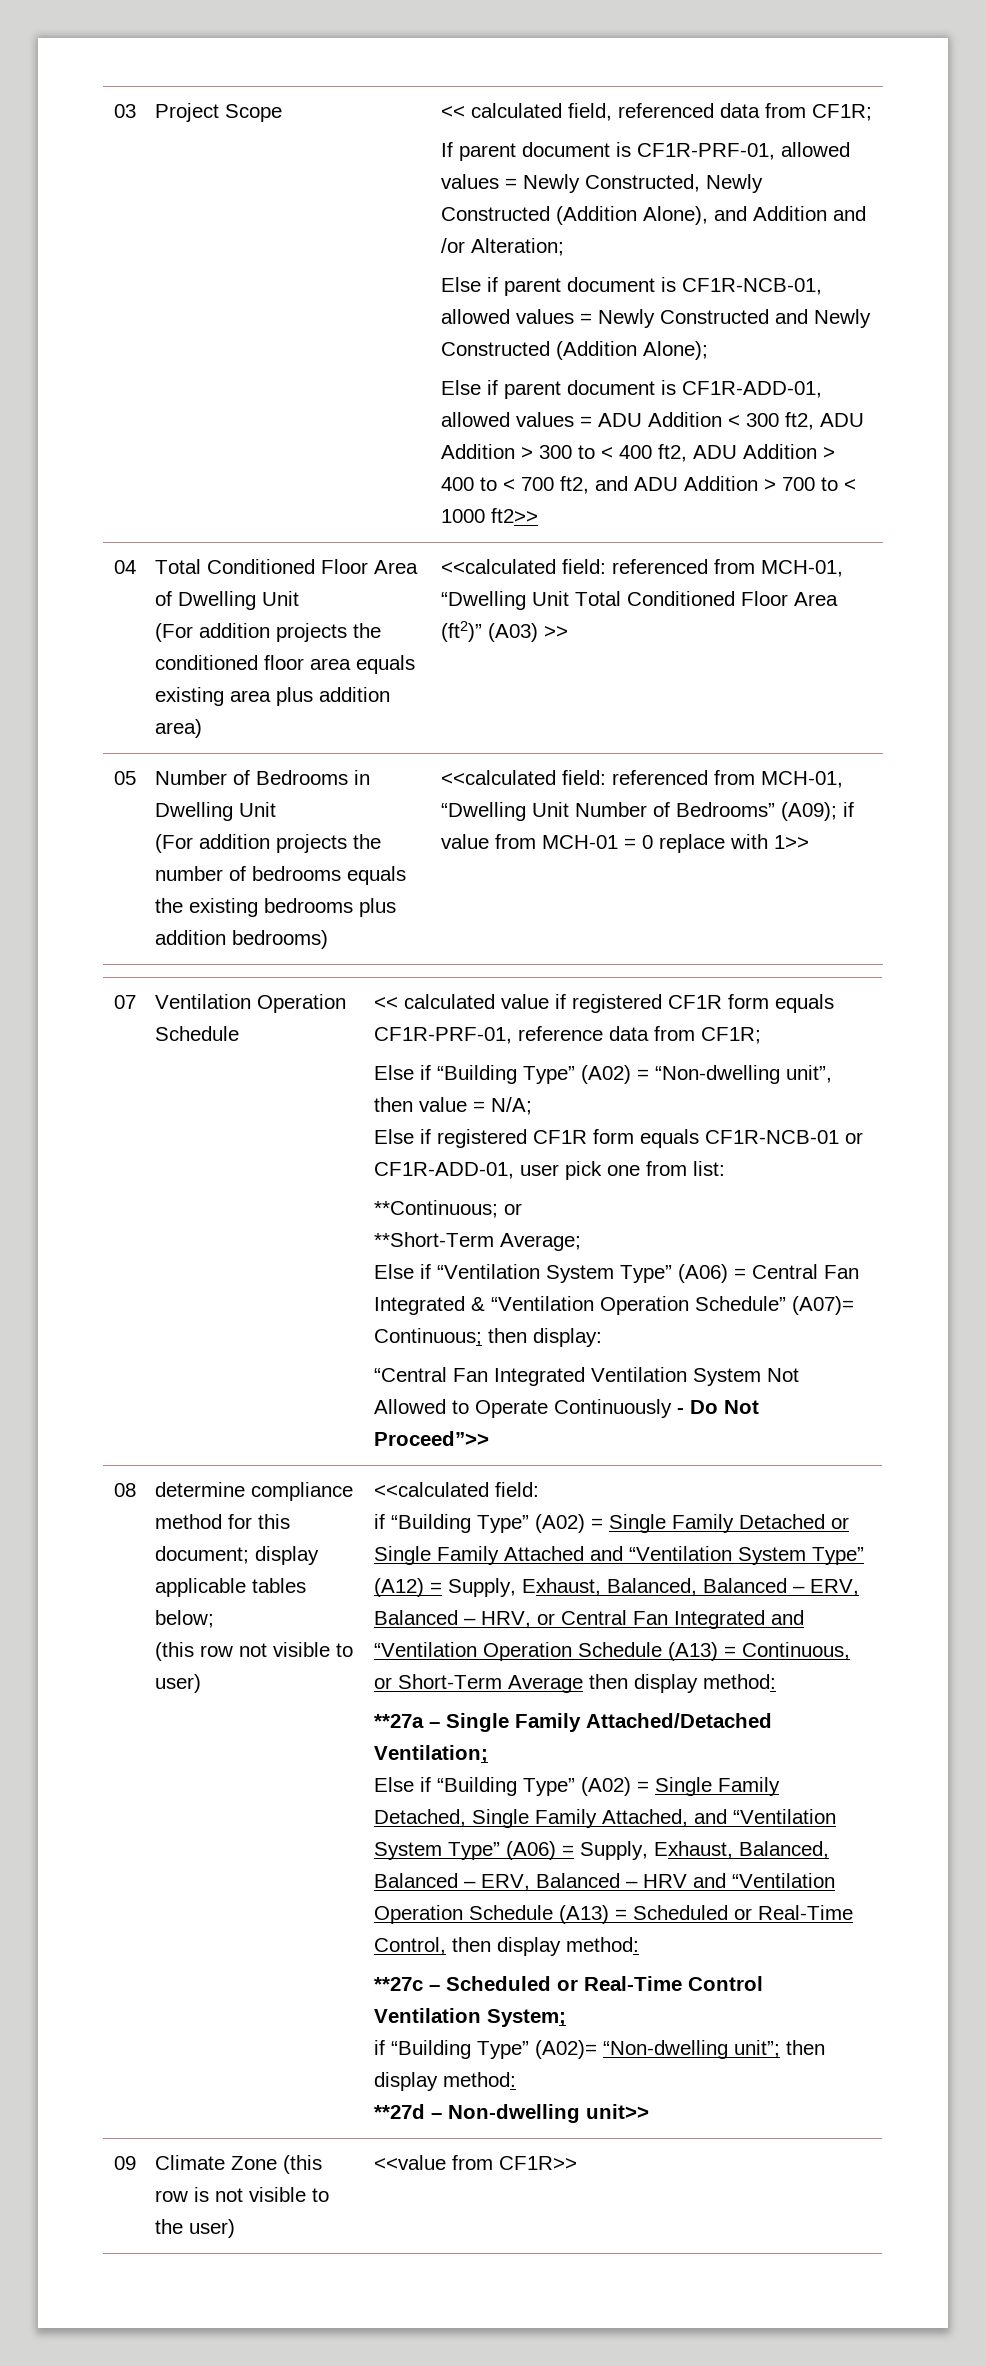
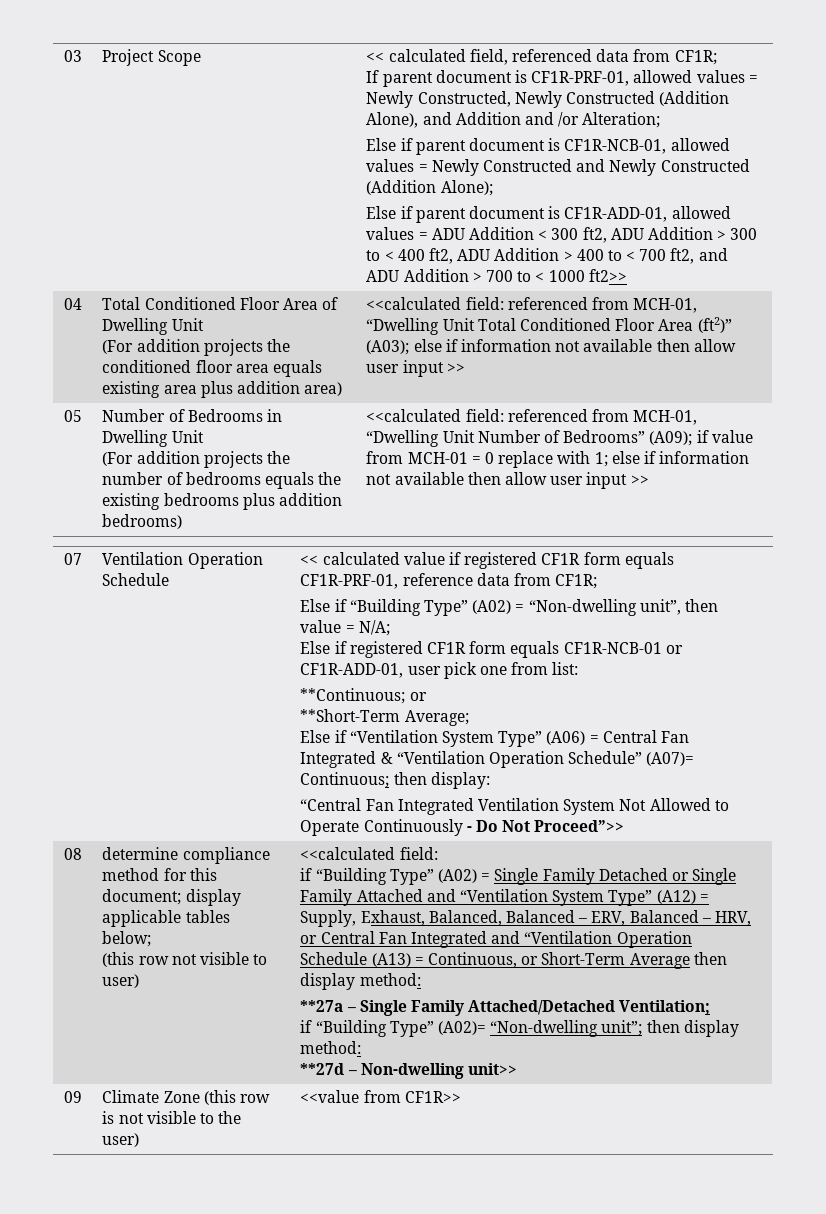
- <<calculated field: referenced from MCH-01, “Dwelling Unit Total Conditioned Floor Area (ft2)” (A03) >>
+ <<calculated field: referenced from MCH-01, “Dwelling Unit Total Conditioned Floor Area (ft2)” (A03); else if information not available then allow user input >>
- <<calculated field: referenced from MCH-01, “Dwelling Unit Number of Bedrooms” (A09); if value from MCH-01 = 0 replace with 1>>
+ <<calculated field: referenced from MCH-01, “Dwelling Unit Number of Bedrooms” (A09); if value from MCH-01 = 0 replace with 1; else if information not available then allow user input >>
- Else if “Building Type” (A02) = Single Family Detached, Single Family Attached, and “Ventilation System Type” (A06) = Supply, Exhaust, Balanced, Balanced – ERV, Balanced – HRV and “Ventilation Operation Schedule (A13) = Scheduled or Real-Time Control, then display method:
- **27c – Scheduled or Real-Time Control Ventilation System;

